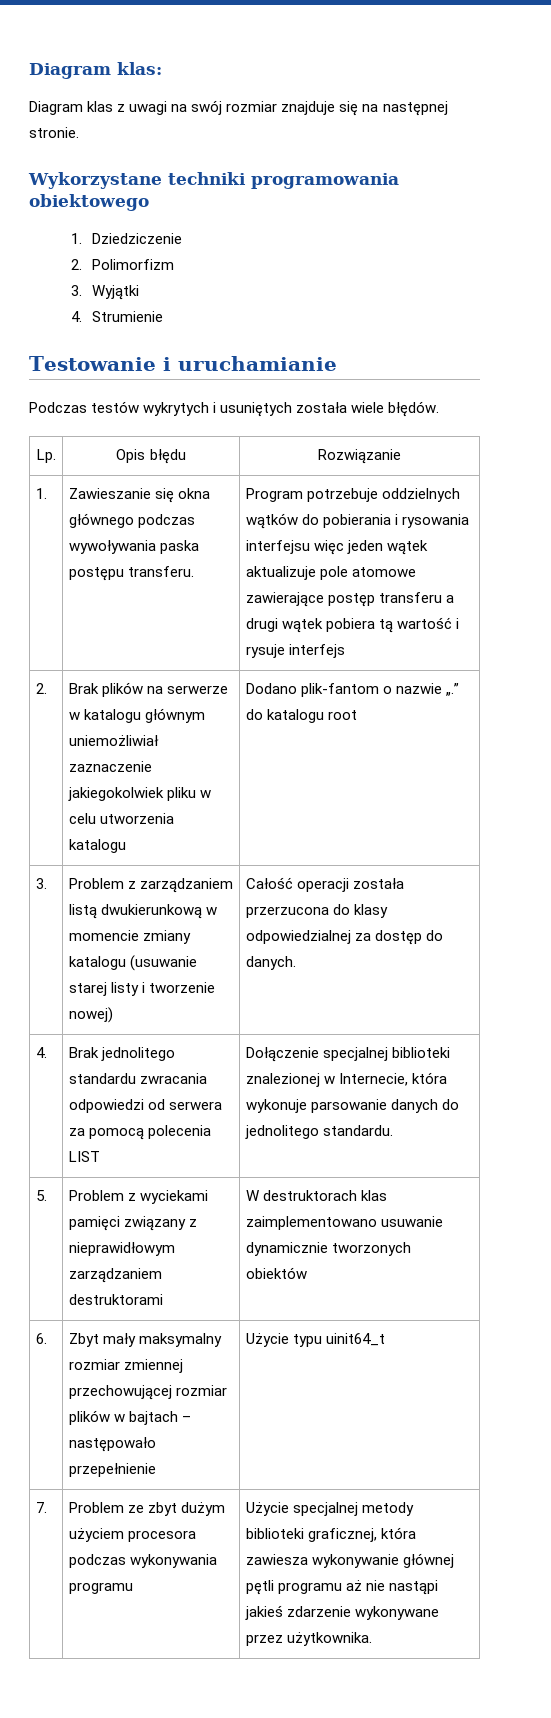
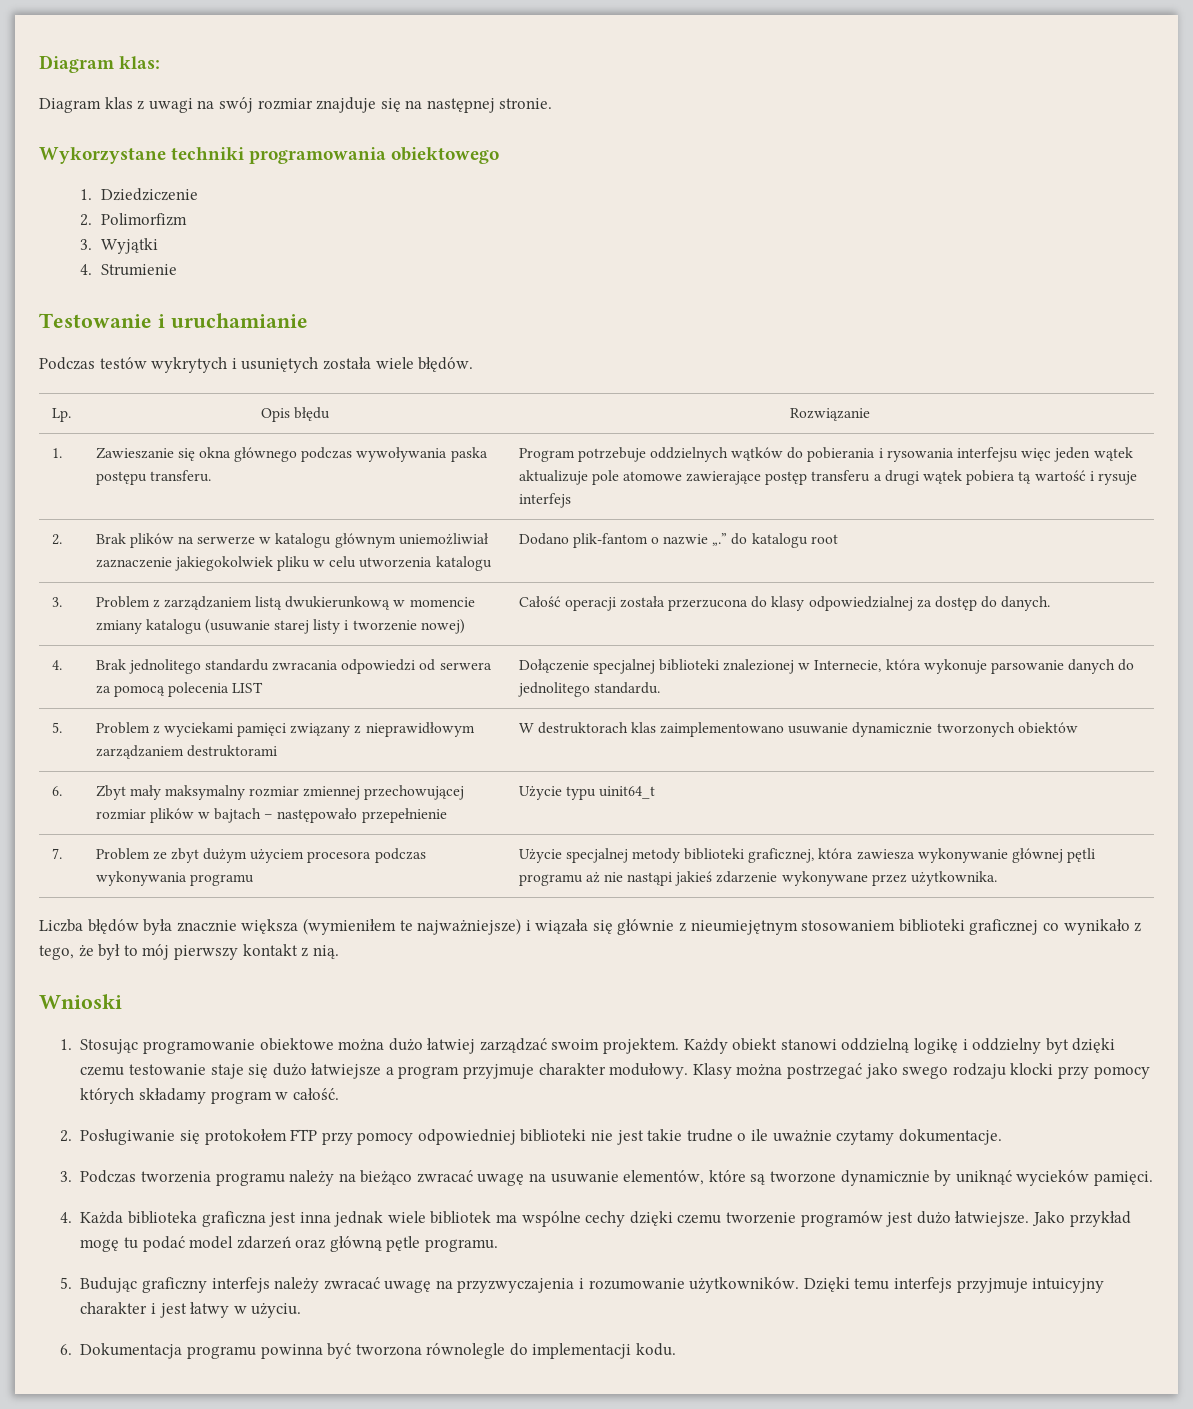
+ Liczba błędów była znacznie większa (wymieniłem te najważniejsze) i wiązała się głównie z nieumiejętnym stosowaniem biblioteki graficznej co wynikało z tego, że był to mój pierwszy kontakt z nią.
+ Wnioski
+ 1. Stosując programowanie obiektowe można dużo łatwiej zarządzać swoim projektem. Każdy obiekt stanowi oddzielną logikę i oddzielny byt dzięki czemu testowanie staje się dużo łatwiejsze a program przyjmuje charakter modułowy. Klasy można postrzegać jako swego rodzaju klocki przy pomocy których składamy program w całość.
+ 2. Posługiwanie się protokołem FTP przy pomocy odpowiedniej biblioteki nie jest takie trudne o ile uważnie czytamy dokumentacje.
+ 3. Podczas tworzenia programu należy na bieżąco zwracać uwagę na usuwanie elementów, które są tworzone dynamicznie by uniknąć wycieków pamięci.
+ 4. Każda biblioteka graficzna jest inna jednak wiele bibliotek ma wspólne cechy dzięki czemu tworzenie programów jest dużo łatwiejsze. Jako przykład mogę tu podać model zdarzeń oraz główną pętle programu.
+ 5. Budując graficzny interfejs należy zwracać uwagę na przyzwyczajenia i rozumowanie użytkowników. Dzięki temu interfejs przyjmuje intuicyjny charakter i jest łatwy w użyciu.
+ 6. Dokumentacja programu powinna być tworzona równolegle do implementacji kodu.

